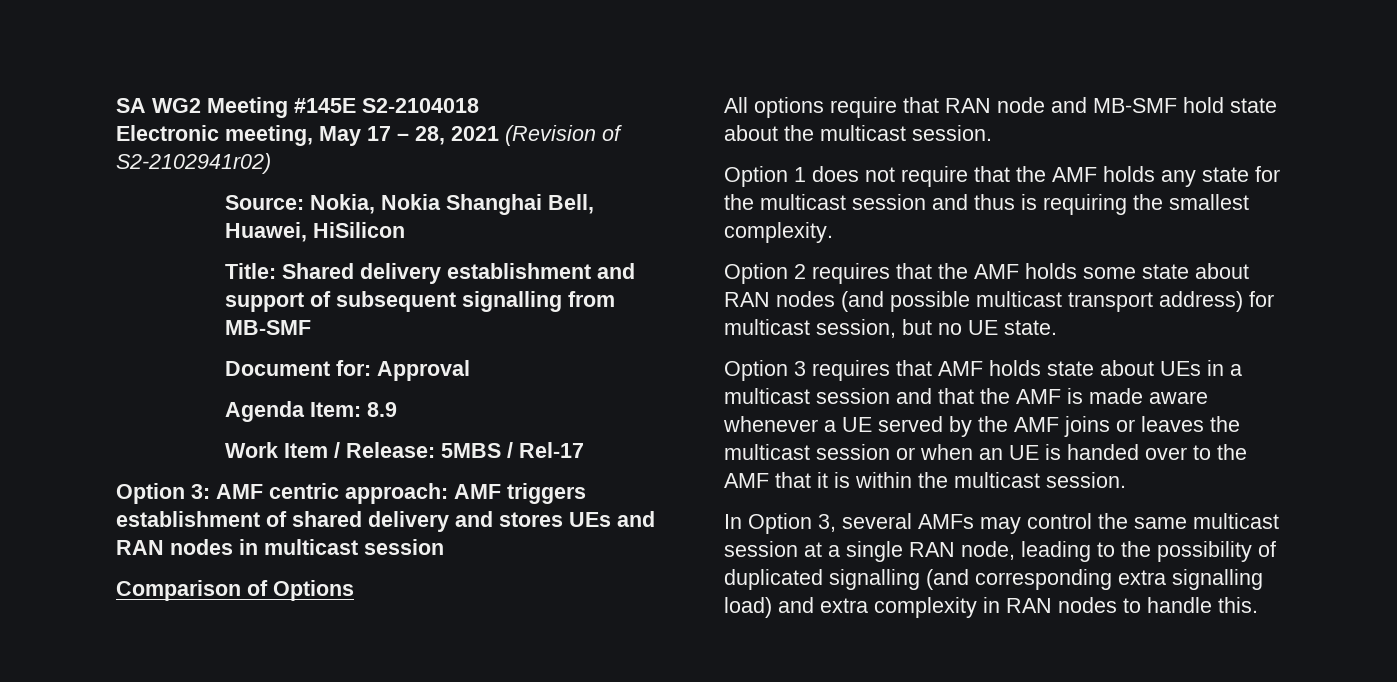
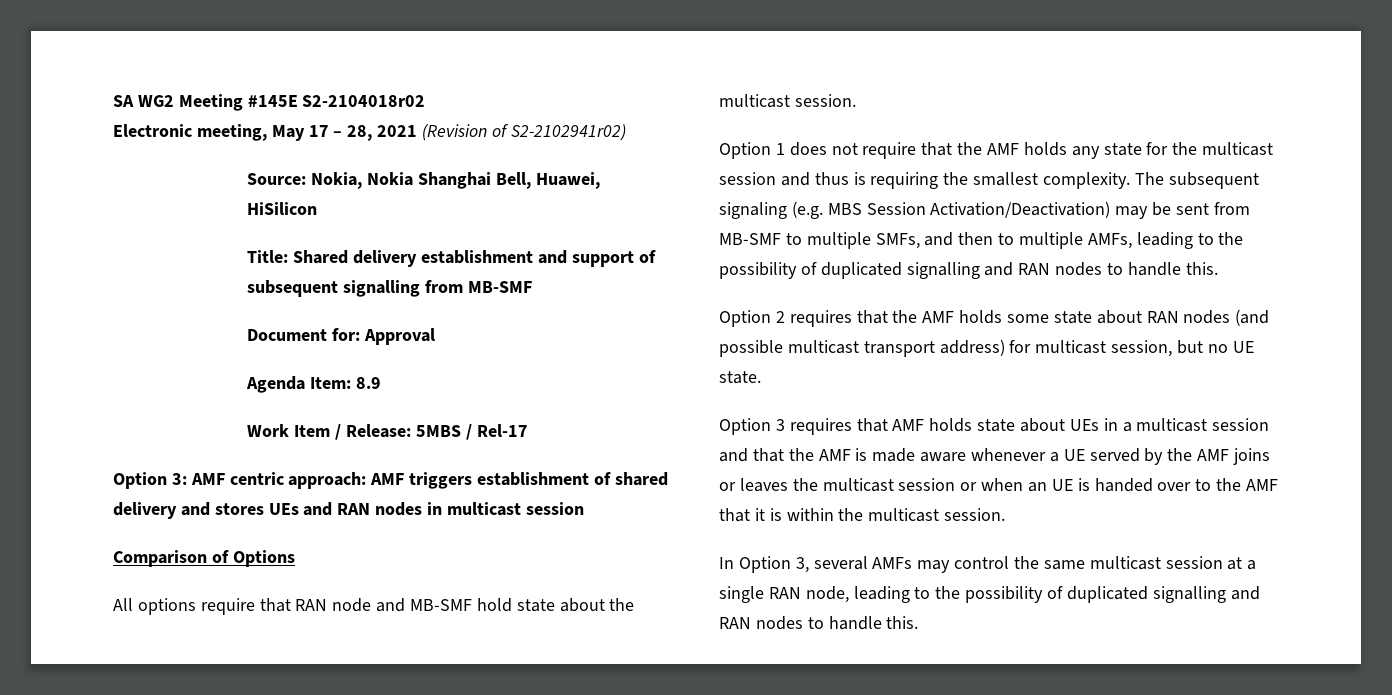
- SA WG2 Meeting #145E S2-2104018
+ SA WG2 Meeting #145E S2-2104018r02
+ The subsequent signaling (e.g. MBS Session Activation/Deactivation) may be sent from MB-SMF to multiple SMFs, and then to multiple AMFs, leading to the possibility of duplicated signalling and RAN nodes to handle this.
- In Option 3, several AMFs may control the same multicast session at a single RAN node, leading to the possibility of duplicated signalling (and corresponding extra signalling load) and extra complexity in RAN nodes to handle this.
+ In Option 3, several AMFs may control the same multicast session at a single RAN node, leading to the possibility of duplicated signalling and RAN nodes to handle this.

